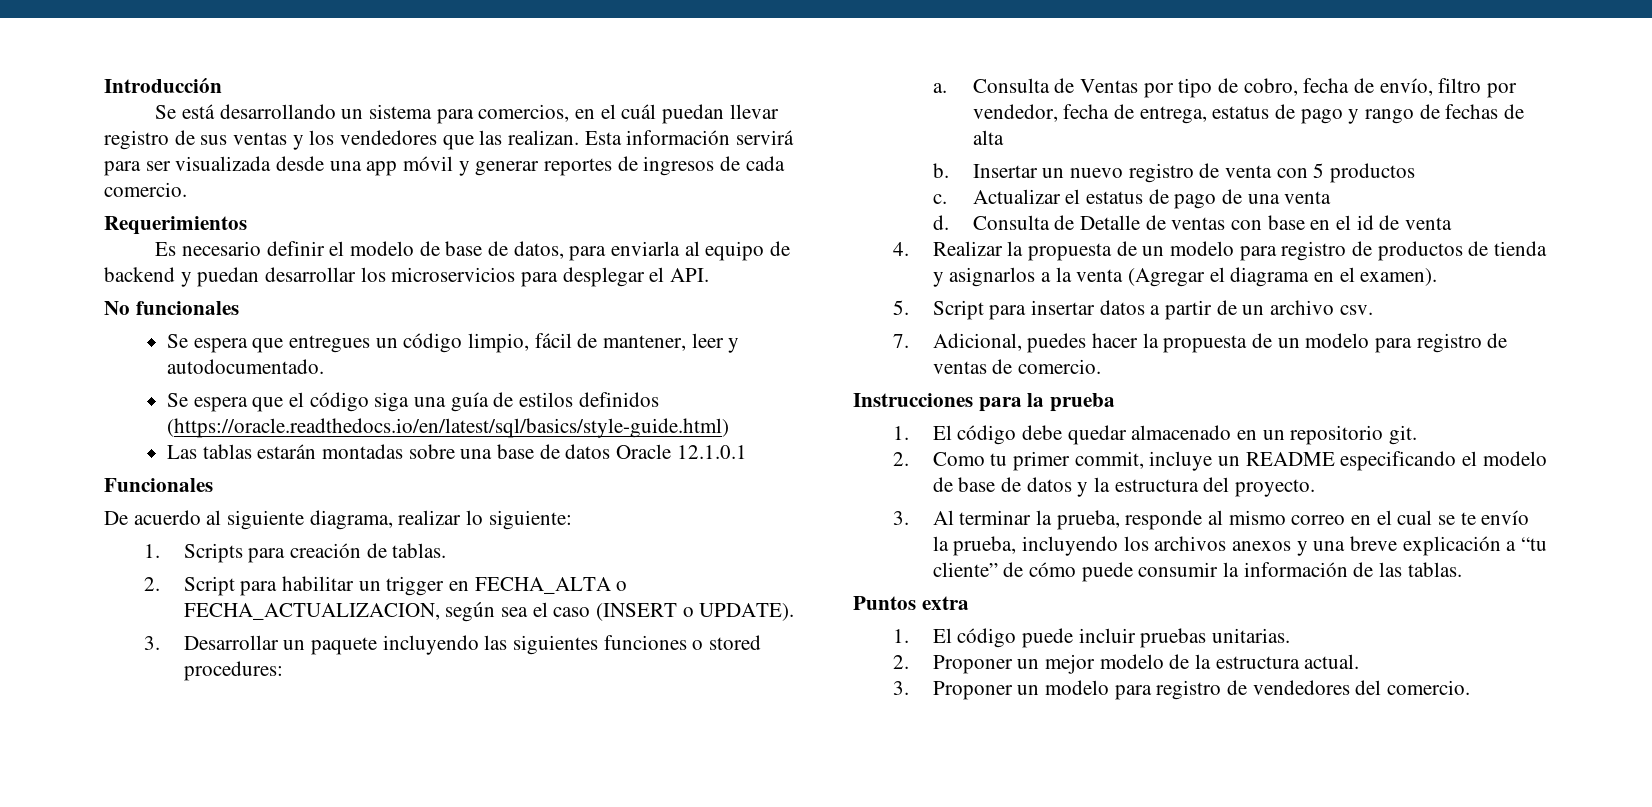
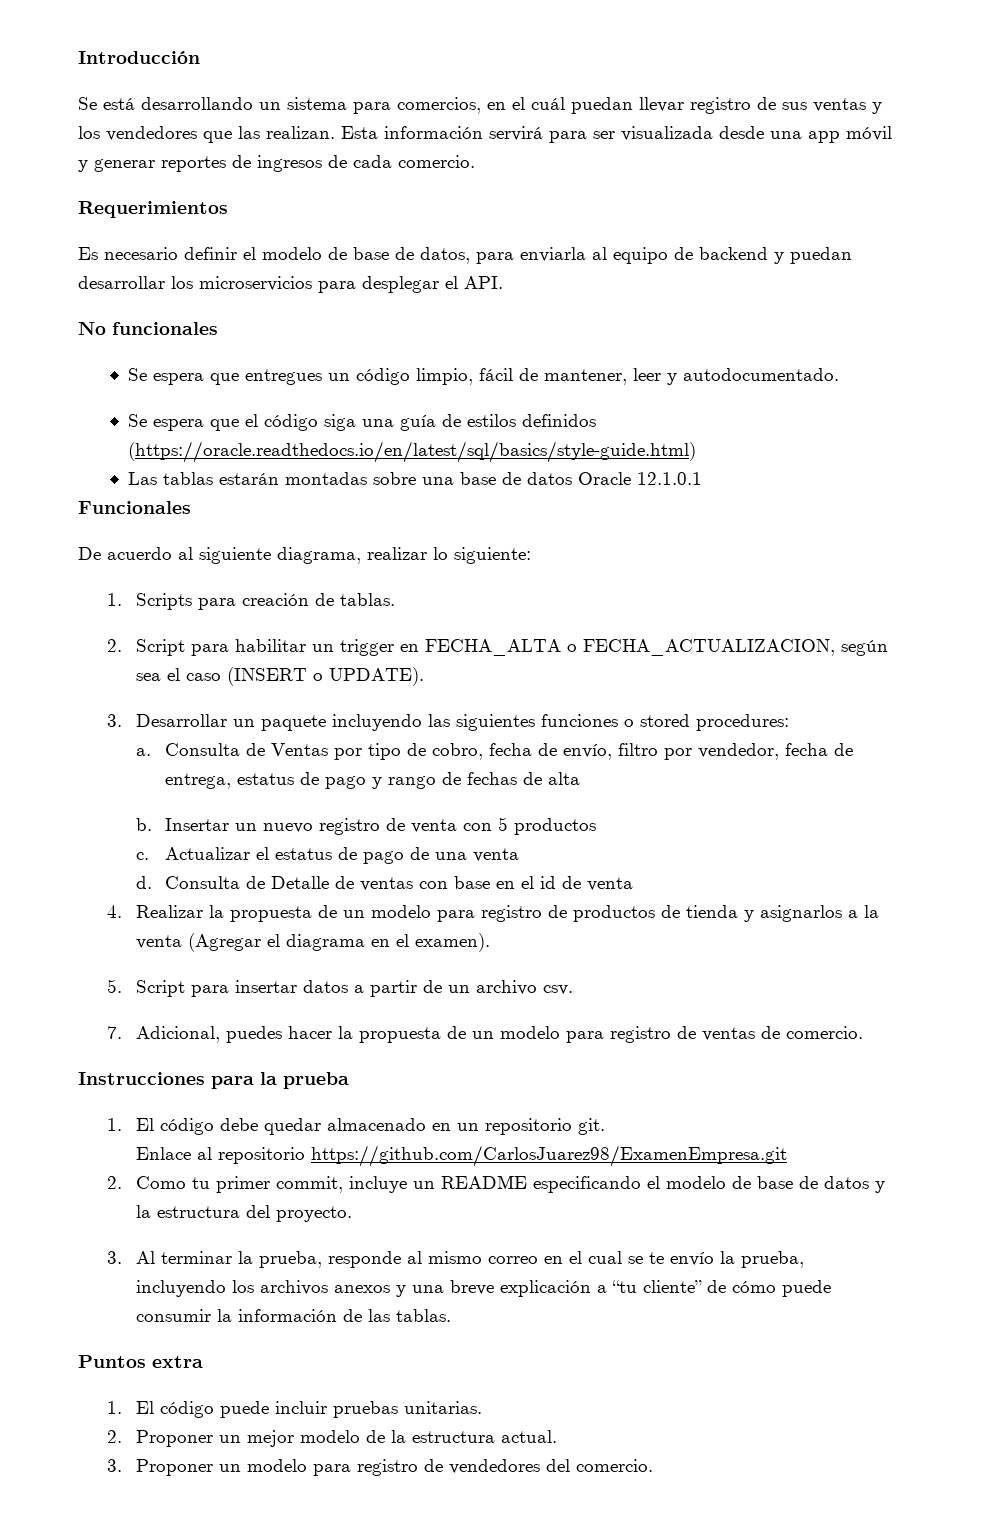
+ Enlace al repositorio https://github.com/CarlosJuarez98/ExamenEmpresa.git

